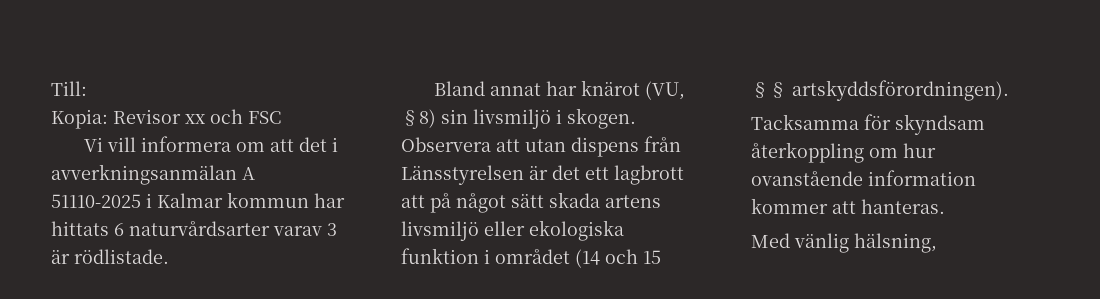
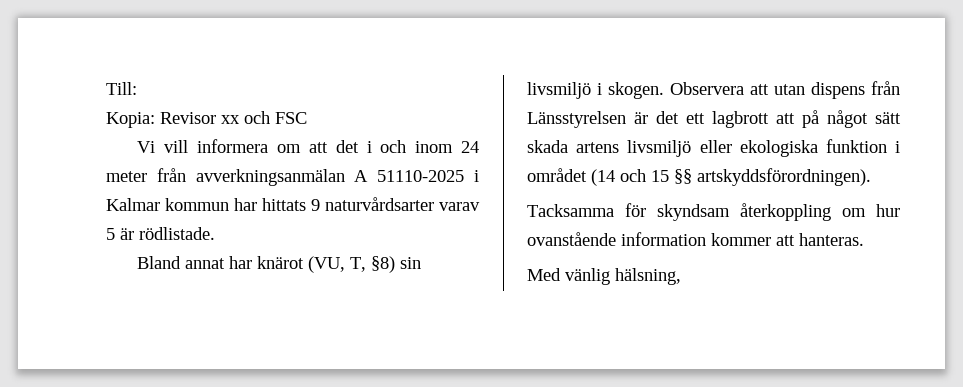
- Vi vill informera om att det i avverkningsanmälan A 51110-2025 i Kalmar kommun har hittats 6 naturvårdsarter varav 3 är rödlistade.
+ Vi vill informera om att det i och inom 24 meter från avverkningsanmälan A 51110-2025 i Kalmar kommun har hittats 9 naturvårdsarter varav 5 är rödlistade.
- Bland annat har knärot (VU, §8) sin livsmiljö i skogen.
+ Bland annat har knärot (VU, T, §8) sin livsmiljö i skogen.

